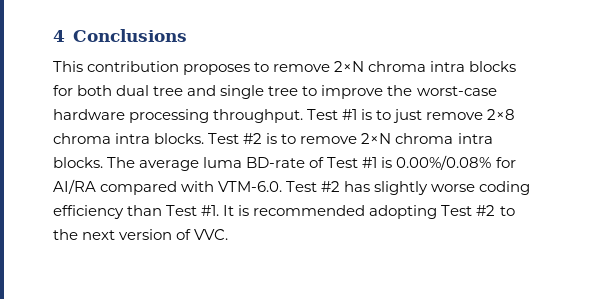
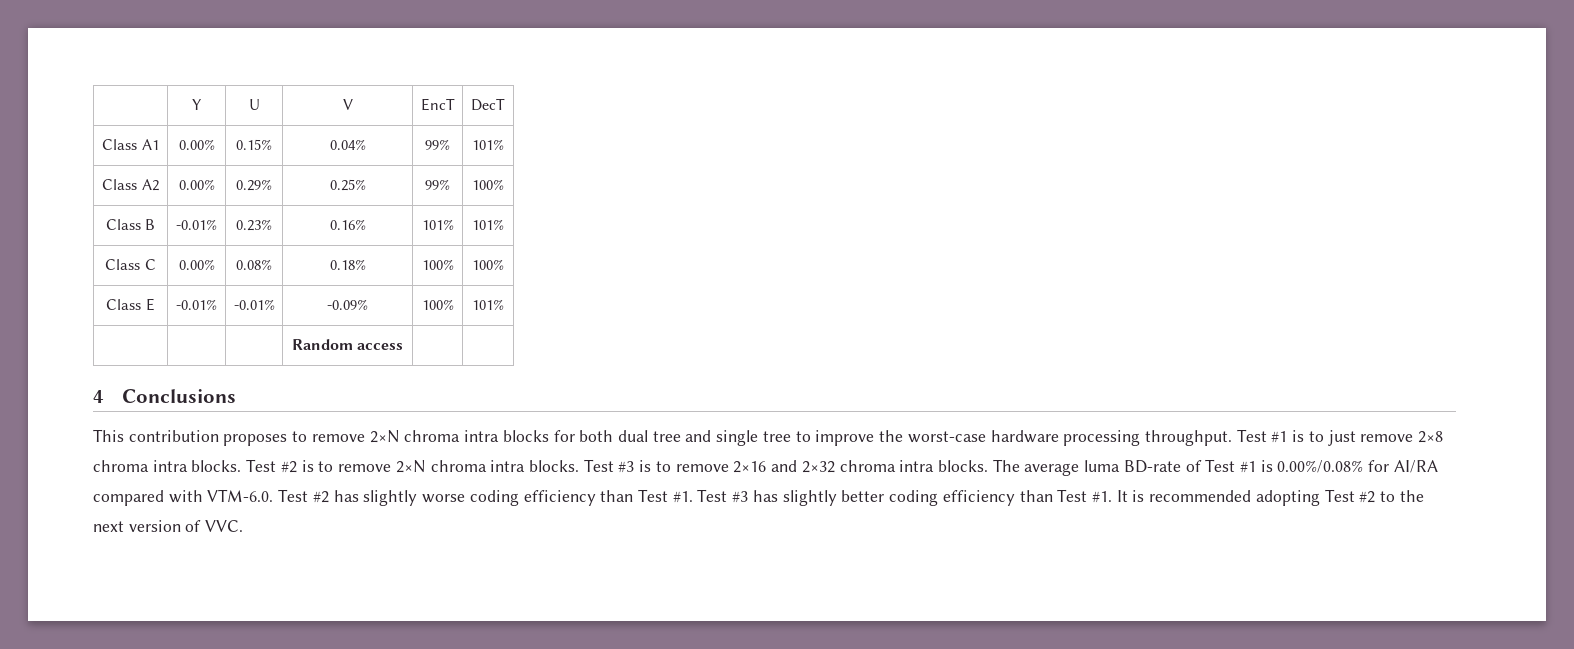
+ | Y | U | V | EncT | DecT
+ Class A1 | 0.00% | 0.15% | 0.04% | 99% | 101%
+ Class A2 | 0.00% | 0.29% | 0.25% | 99% | 100%
+ Class B | -0.01% | 0.23% | 0.16% | 101% | 101%
+ Class C | 0.00% | 0.08% | 0.18% | 100% | 100%
+ Class E | -0.01% | -0.01% | -0.09% | 100% | 101%
+ | | | Random access | |
+ Test #3 is to remove 2×16 and 2×32 chroma intra blocks.
+ Test #3 has slightly better coding efficiency than Test #1.

